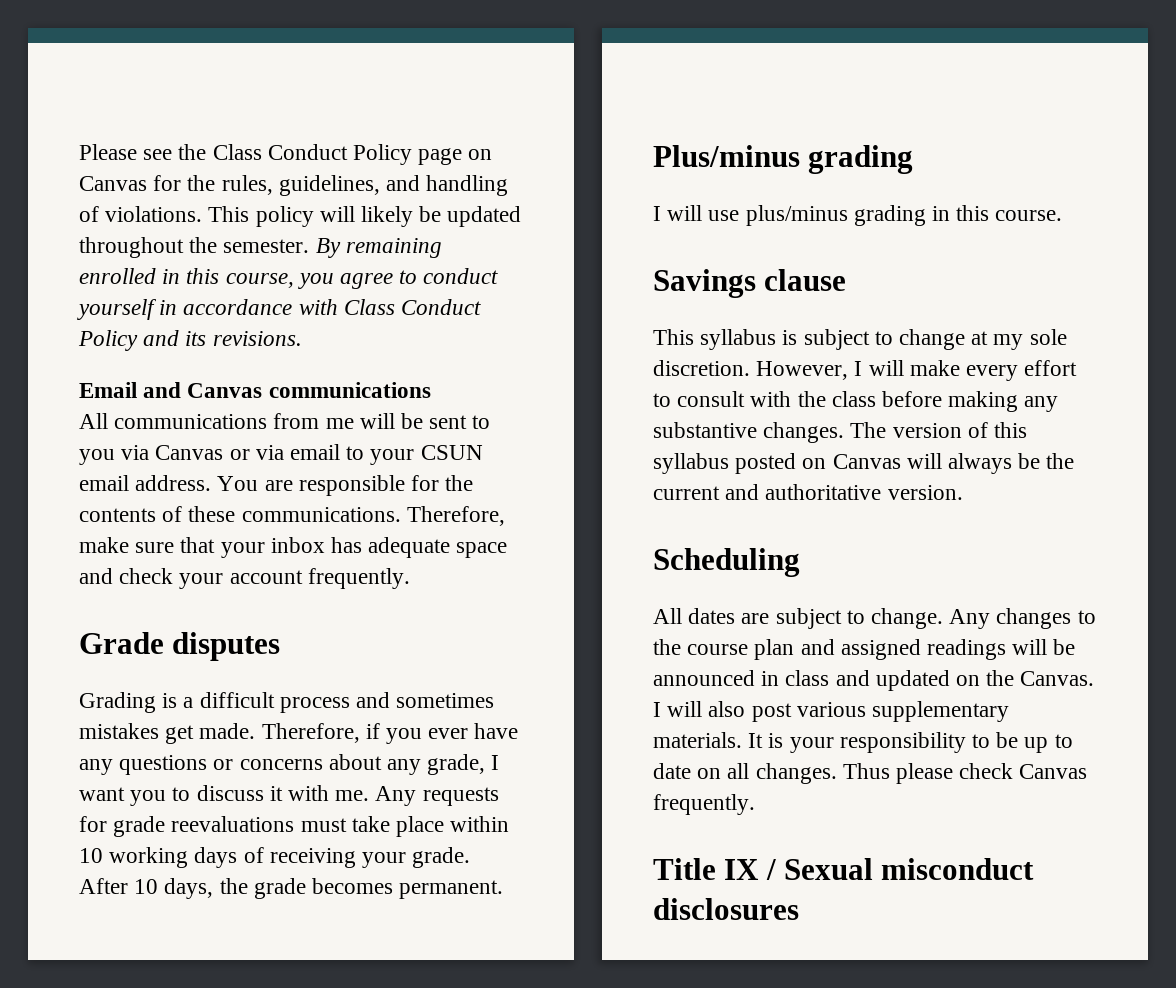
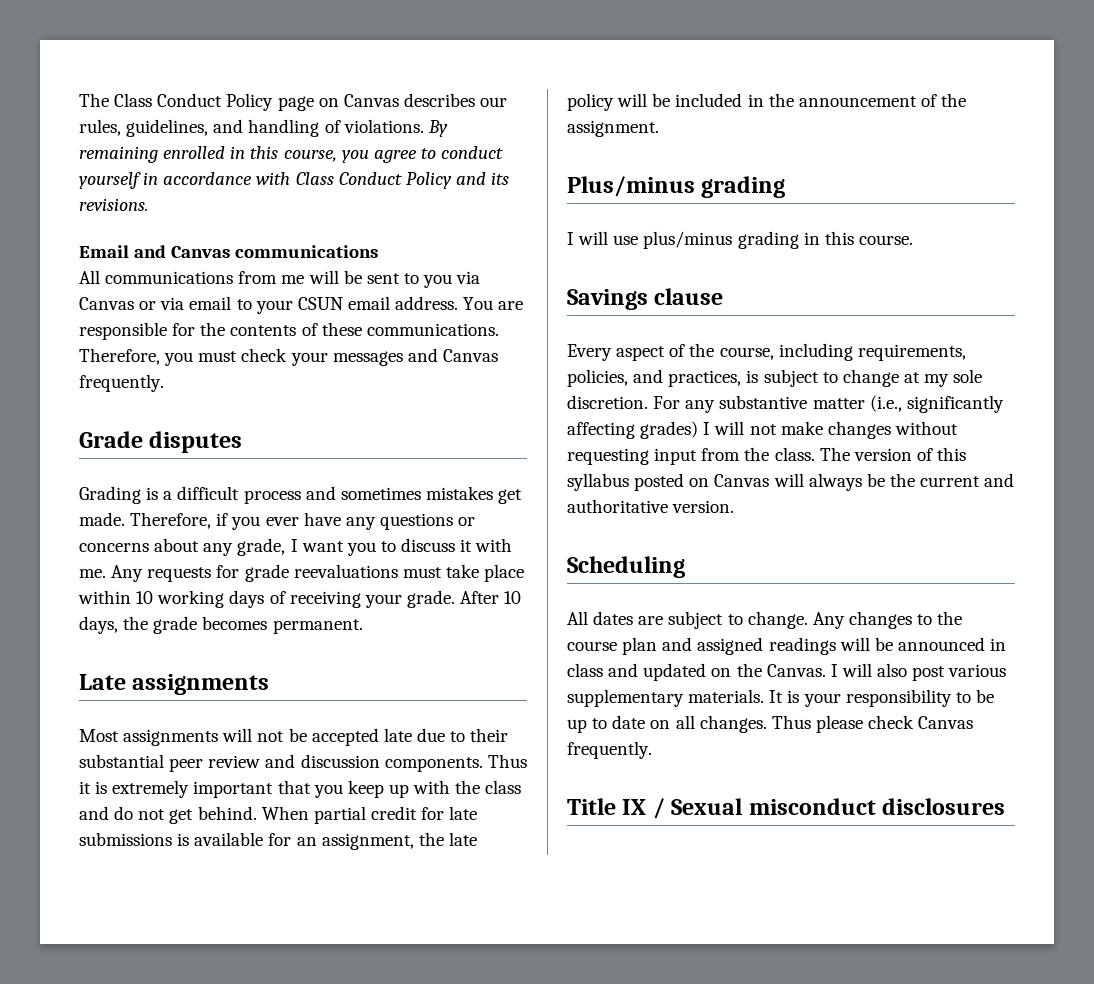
- Please see the Class Conduct Policy page on Canvas for the rules, guidelines, and handling of violations.
+ The Class Conduct Policy page on Canvas describes our rules, guidelines, and handling of violations.
- This policy will likely be updated throughout the semester.
- Therefore, make sure that your inbox has adequate space and check your account frequently.
+ Therefore, you must check your messages and Canvas frequently.
+ Late assignments
+ Most assignments will not be accepted late due to their substantial peer review and discussion components. Thus it is extremely important that you keep up with the class and do not get behind. When partial credit for late submissions is available for an assignment, the late policy will be included in the announcement of the assignment.
- This syllabus is subject to change at my sole discretion.
+ Every aspect of the course, including requirements, policies, and practices, is subject to change at my sole discretion.
- However, I will make every effort to consult with the class before making any substantive changes.
+ For any substantive matter (i.e., significantly affecting grades) I will not make changes without requesting input from the class.

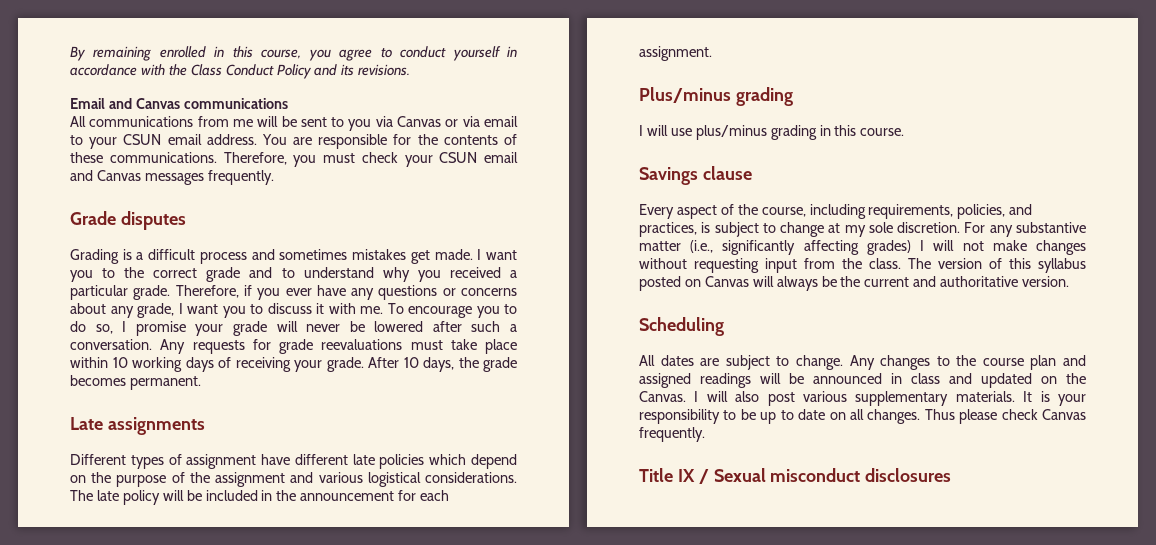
- The Class Conduct Policy page on Canvas describes our rules, guidelines, and handling of violations. By remaining enrolled in this course, you agree to conduct yourself in accordance with Class Conduct Policy and its revisions.
+ By remaining enrolled in this course, you agree to conduct yourself in accordance with the Class Conduct Policy and its revisions.
- Therefore, you must check your messages and Canvas frequently.
+ Therefore, you must check your CSUN email and Canvas messages frequently.
+ I want you to the correct grade and to understand why you received a particular grade.
+ To encourage you to do so, I promise your grade will never be lowered after such a conversation.
- Most assignments will not be accepted late due to their substantial peer review and discussion components. Thus it is extremely important that you keep up with the class and do not get behind. When partial credit for late submissions is available for an assignment, the late policy will be included in the announcement of the assignment.
+ Different types of assignment have different late policies which depend on the purpose of the assignment and various logistical considerations. The late policy will be included in the announcement for each assignment.

